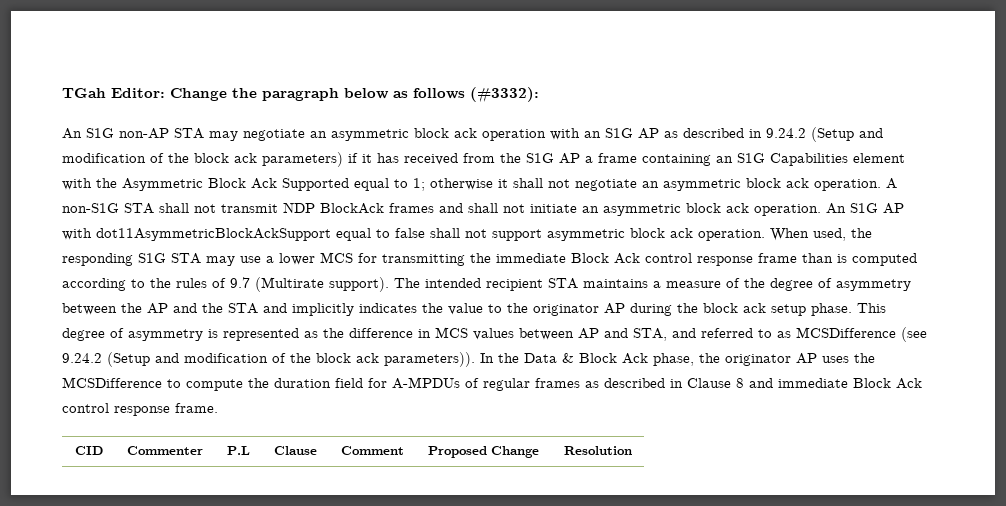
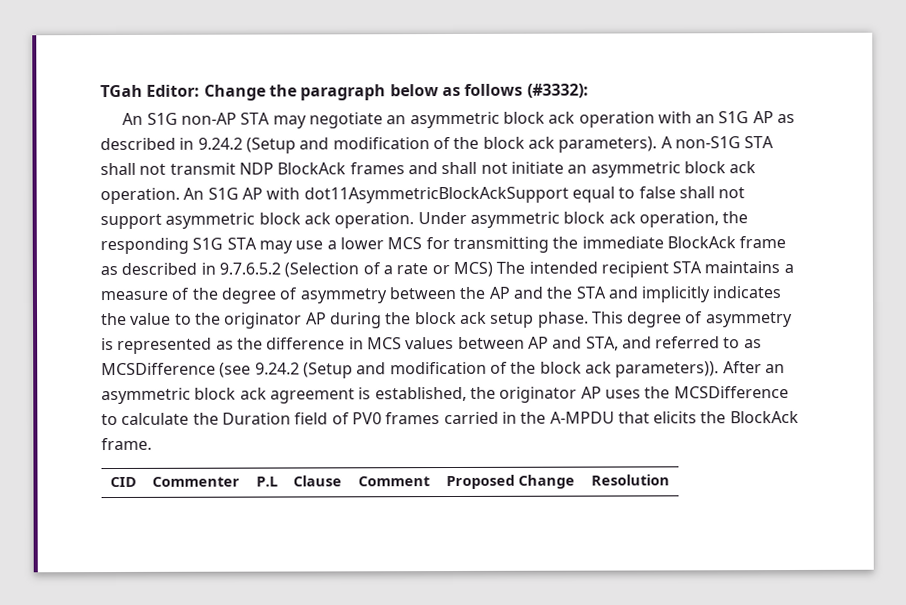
- An S1G non-AP STA may negotiate an asymmetric block ack operation with an S1G AP as described in 9.24.2 (Setup and modification of the block ack parameters) if it has received from the S1G AP a frame containing an S1G Capabilities element with the Asymmetric Block Ack Supported equal to 1; otherwise it shall not negotiate an asymmetric block ack operation.
+ An S1G non-AP STA may negotiate an asymmetric block ack operation with an S1G AP as described in 9.24.2 (Setup and modification of the block ack parameters).
- When used, the responding S1G STA may use a lower MCS for transmitting the immediate Block Ack control response frame than is computed according to the rules of 9.7 (Multirate support). The intended recipient STA maintains a measure of the degree of asymmetry between the AP and the STA and implicitly indicates the value to the originator AP during the block ack setup phase.
+ Under asymmetric block ack operation, the responding S1G STA may use a lower MCS for transmitting the immediate BlockAck frame as described in 9.7.6.5.2 (Selection of a rate or MCS) The intended recipient STA maintains a measure of the degree of asymmetry between the AP and the STA and implicitly indicates the value to the originator AP during the block ack setup phase.
- In the Data & Block Ack phase, the originator AP uses the MCSDifference to compute the duration field for A-MPDUs of regular frames as described in Clause 8 and immediate Block Ack control response frame.
+ After an asymmetric block ack agreement is established, the originator AP uses the MCSDifference to calculate the Duration field of PV0 frames carried in the A-MPDU that elicits the BlockAck frame.

